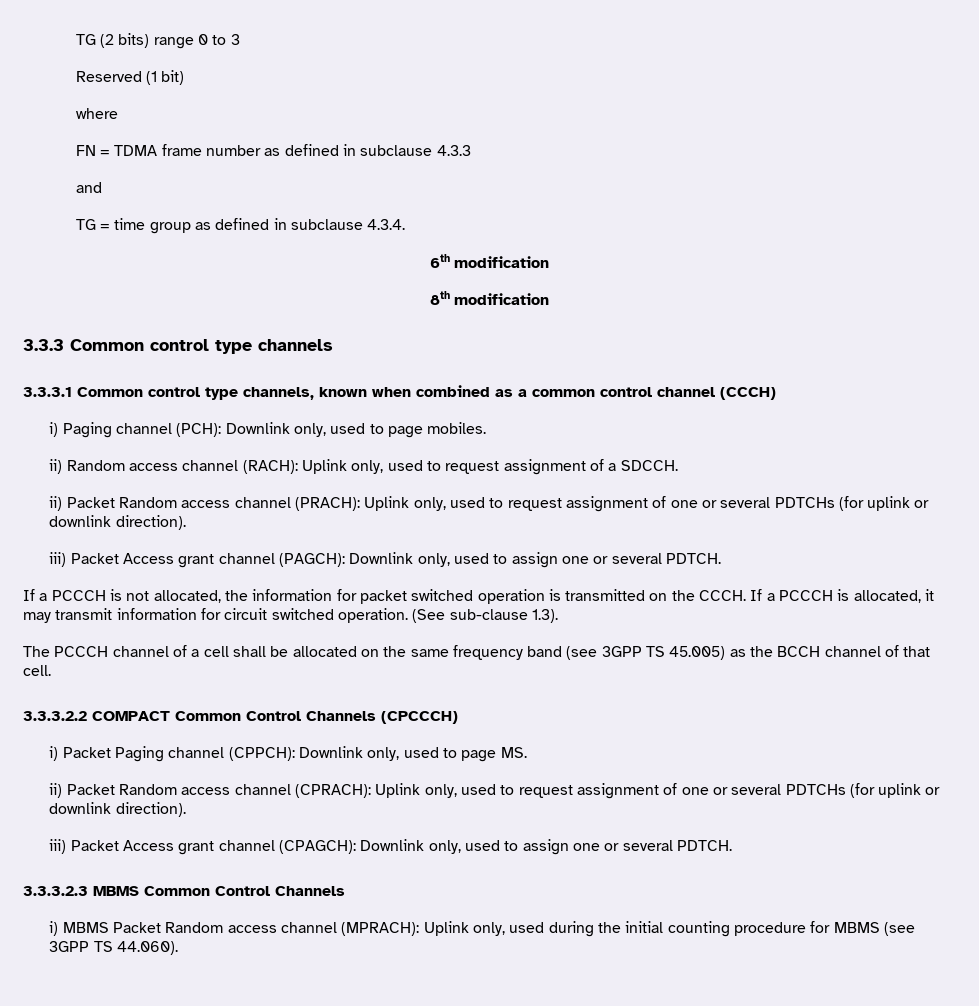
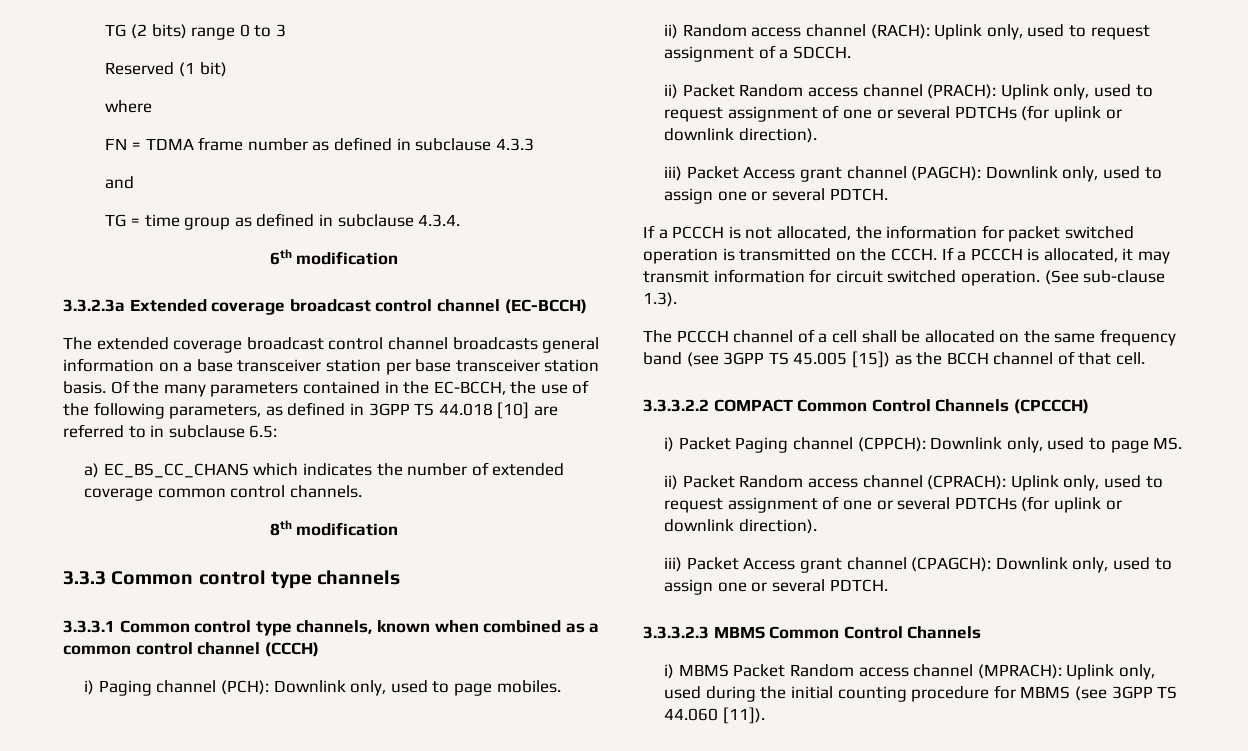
+ 3.3.2.3a Extended coverage broadcast control channel (EC-BCCH)
+ The extended coverage broadcast control channel broadcasts general information on a base transceiver station per base transceiver station basis. Of the many parameters contained in the EC-BCCH, the use of the following parameters, as defined in 3GPP TS 44.018 [10] are referred to in subclause 6.5:
+ a) EC_BS_CC_CHANS which indicates the number of extended coverage common control channels.
- The PCCCH channel of a cell shall be allocated on the same frequency band (see 3GPP TS 45.005) as the BCCH channel of that cell.
+ The PCCCH channel of a cell shall be allocated on the same frequency band (see 3GPP TS 45.005 [15]) as the BCCH channel of that cell.
- i) MBMS Packet Random access channel (MPRACH): Uplink only, used during the initial counting procedure for MBMS (see 3GPP TS 44.060).
+ i) MBMS Packet Random access channel (MPRACH): Uplink only, used during the initial counting procedure for MBMS (see 3GPP TS 44.060 [11]).

